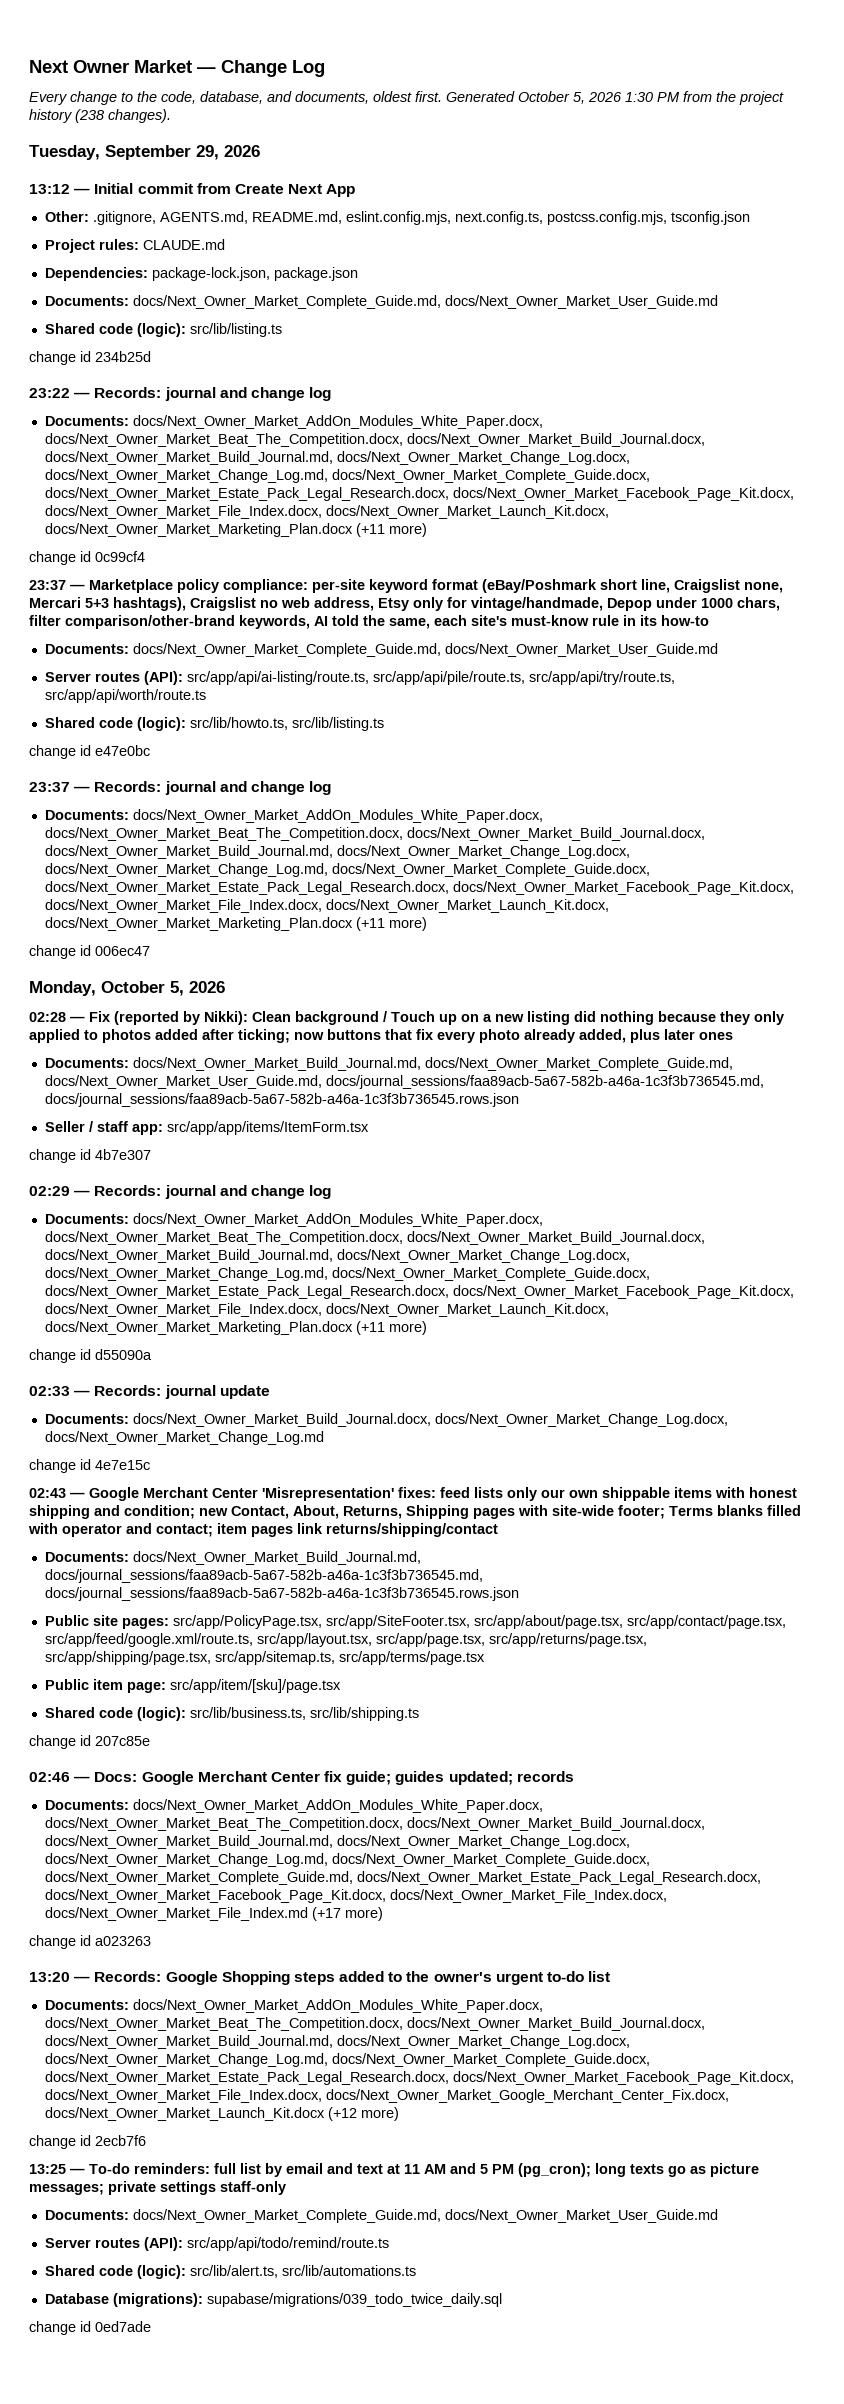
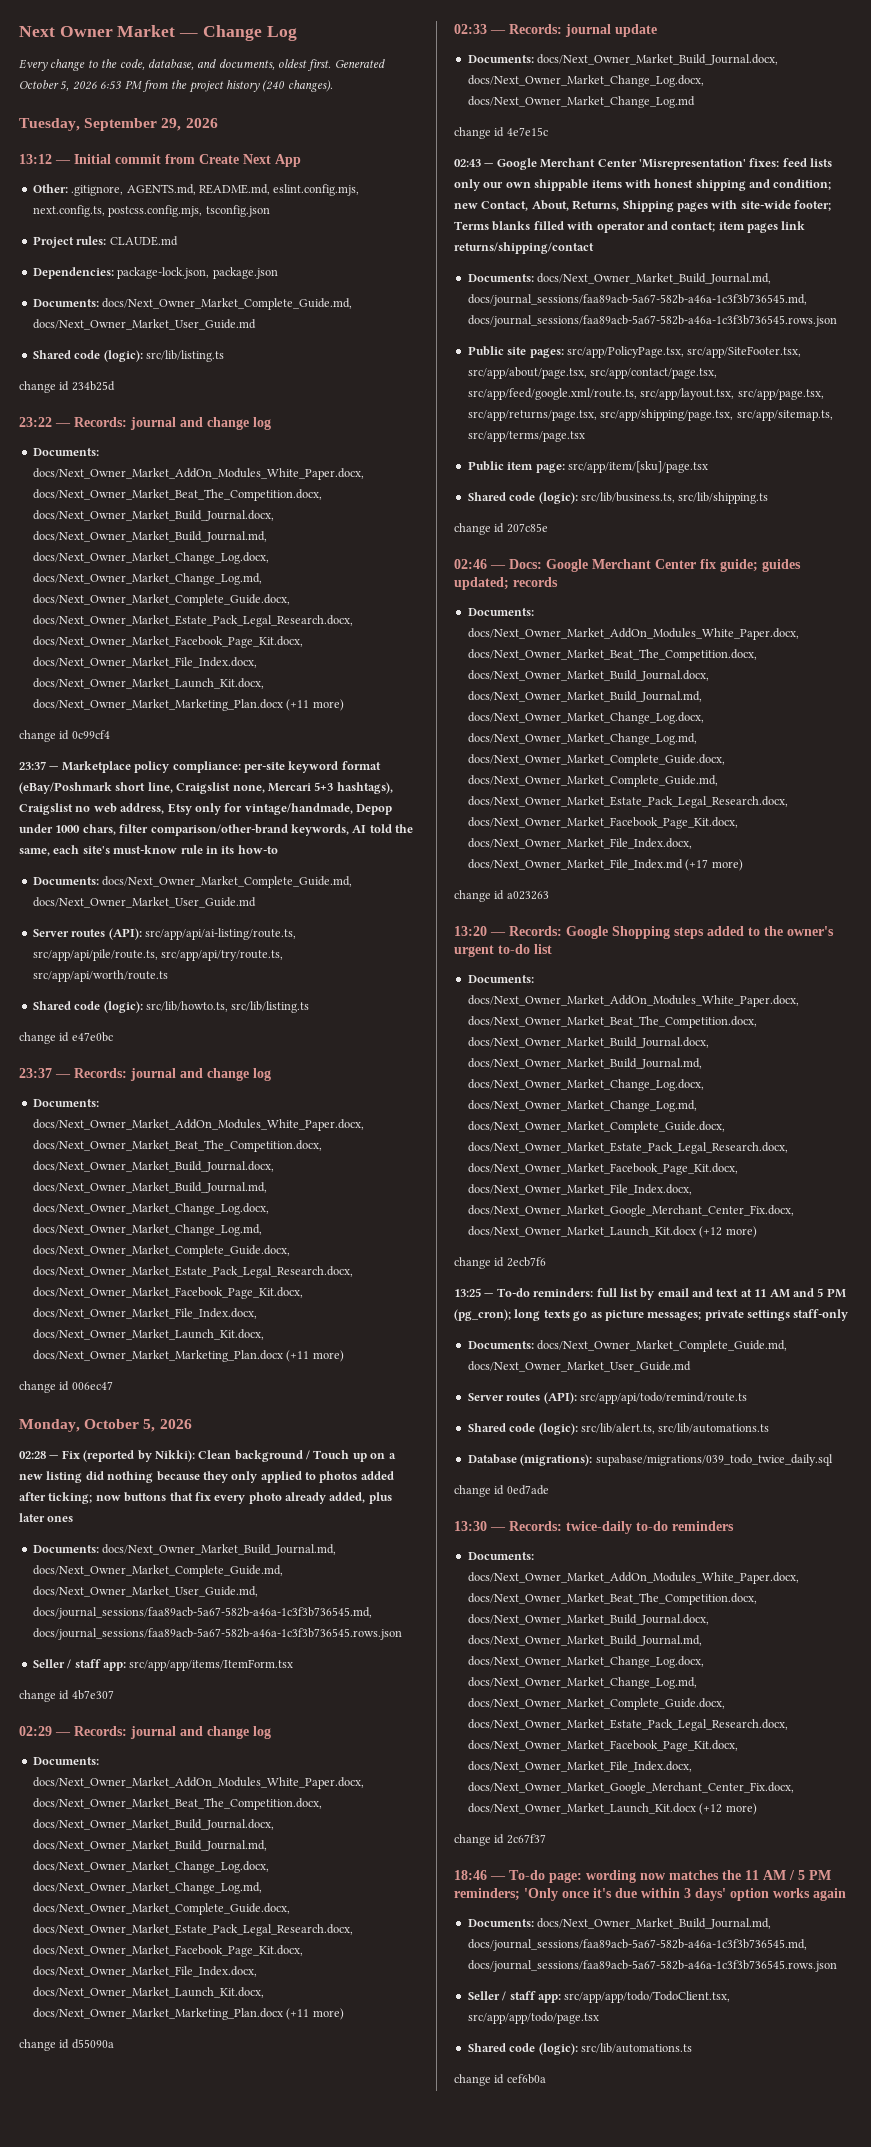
- Generated October 5, 2026 1:30 PM from the project history (238 changes).
+ Generated October 5, 2026 6:53 PM from the project history (240 changes).
+ 13:30 — Records: twice-daily to-do reminders
+ Documents: docs/Next_Owner_Market_AddOn_Modules_White_Paper.docx, docs/Next_Owner_Market_Beat_The_Competition.docx, docs/Next_Owner_Market_Build_Journal.docx, docs/Next_Owner_Market_Build_Journal.md, docs/Next_Owner_Market_Change_Log.docx, docs/Next_Owner_Market_Change_Log.md, docs/Next_Owner_Market_Complete_Guide.docx, docs/Next_Owner_Market_Estate_Pack_Legal_Research.docx, docs/Next_Owner_Market_Facebook_Page_Kit.docx, docs/Next_Owner_Market_File_Index.docx, docs/Next_Owner_Market_Google_Merchant_Center_Fix.docx, docs/Next_Owner_Market_Launch_Kit.docx (+12 more)
+ change id 2c67f37
+ 18:46 — To-do page: wording now matches the 11 AM / 5 PM reminders; 'Only once it's due within 3 days' option works again
+ Documents: docs/Next_Owner_Market_Build_Journal.md, docs/journal_sessions/faa89acb-5a67-582b-a46a-1c3f3b736545.md, docs/journal_sessions/faa89acb-5a67-582b-a46a-1c3f3b736545.rows.json
+ Seller / staff app: src/app/app/todo/TodoClient.tsx, src/app/app/todo/page.tsx
+ Shared code (logic): src/lib/automations.ts
+ change id cef6b0a

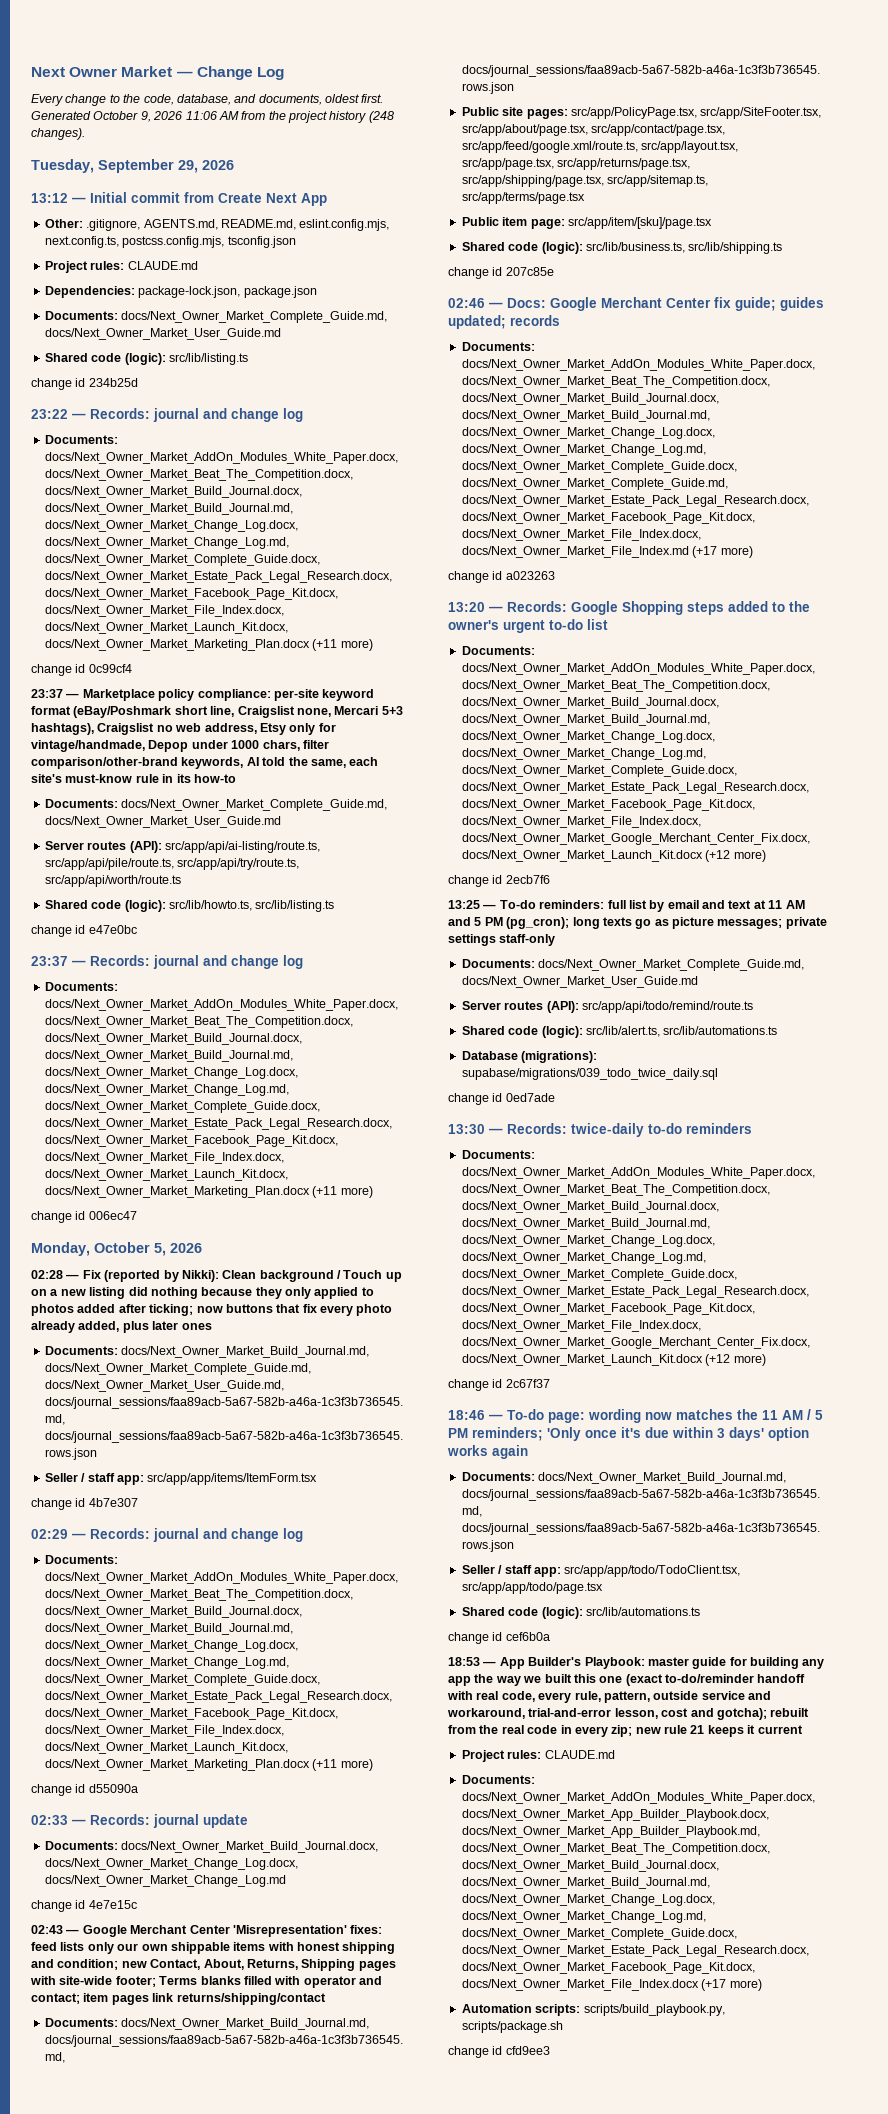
- Generated October 5, 2026 6:53 PM from the project history (240 changes).
+ Generated October 9, 2026 11:06 AM from the project history (248 changes).
+ 18:53 — App Builder's Playbook: master guide for building any app the way we built this one (exact to-do/reminder handoff with real code, every rule, pattern, outside service and workaround, trial-and-error lesson, cost and gotcha); rebuilt from the real code in every zip; new rule 21 keeps it current
+ Project rules: CLAUDE.md
+ Documents: docs/Next_Owner_Market_AddOn_Modules_White_Paper.docx, docs/Next_Owner_Market_App_Builder_Playbook.docx, docs/Next_Owner_Market_App_Builder_Playbook.md, docs/Next_Owner_Market_Beat_The_Competition.docx, docs/Next_Owner_Market_Build_Journal.docx, docs/Next_Owner_Market_Build_Journal.md, docs/Next_Owner_Market_Change_Log.docx, docs/Next_Owner_Market_Change_Log.md, docs/Next_Owner_Market_Complete_Guide.docx, docs/Next_Owner_Market_Estate_Pack_Legal_Research.docx, docs/Next_Owner_Market_Facebook_Page_Kit.docx, docs/Next_Owner_Market_File_Index.docx (+17 more)
+ Automation scripts: scripts/build_playbook.py, scripts/package.sh
+ change id cfd9ee3

